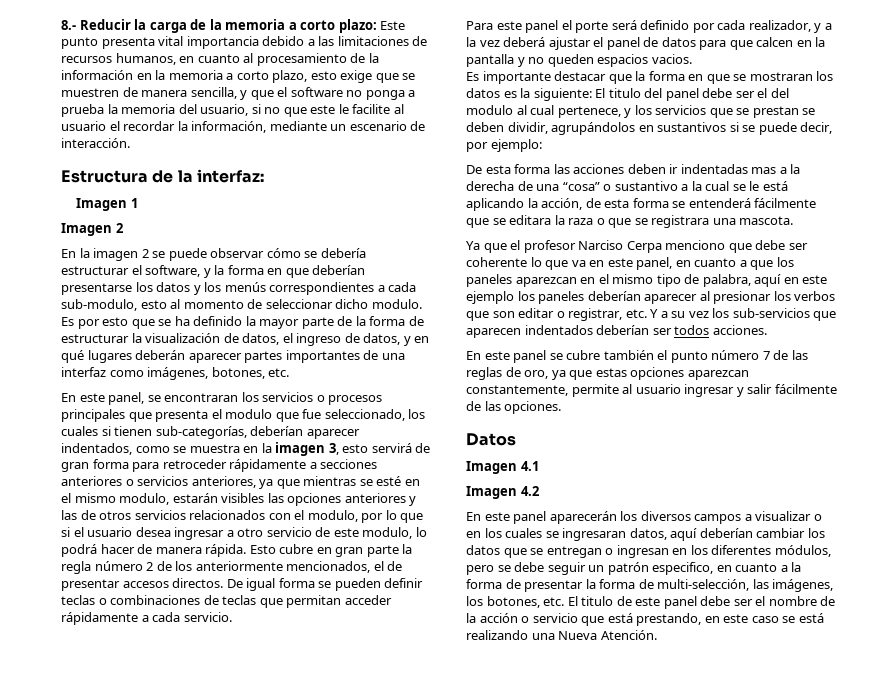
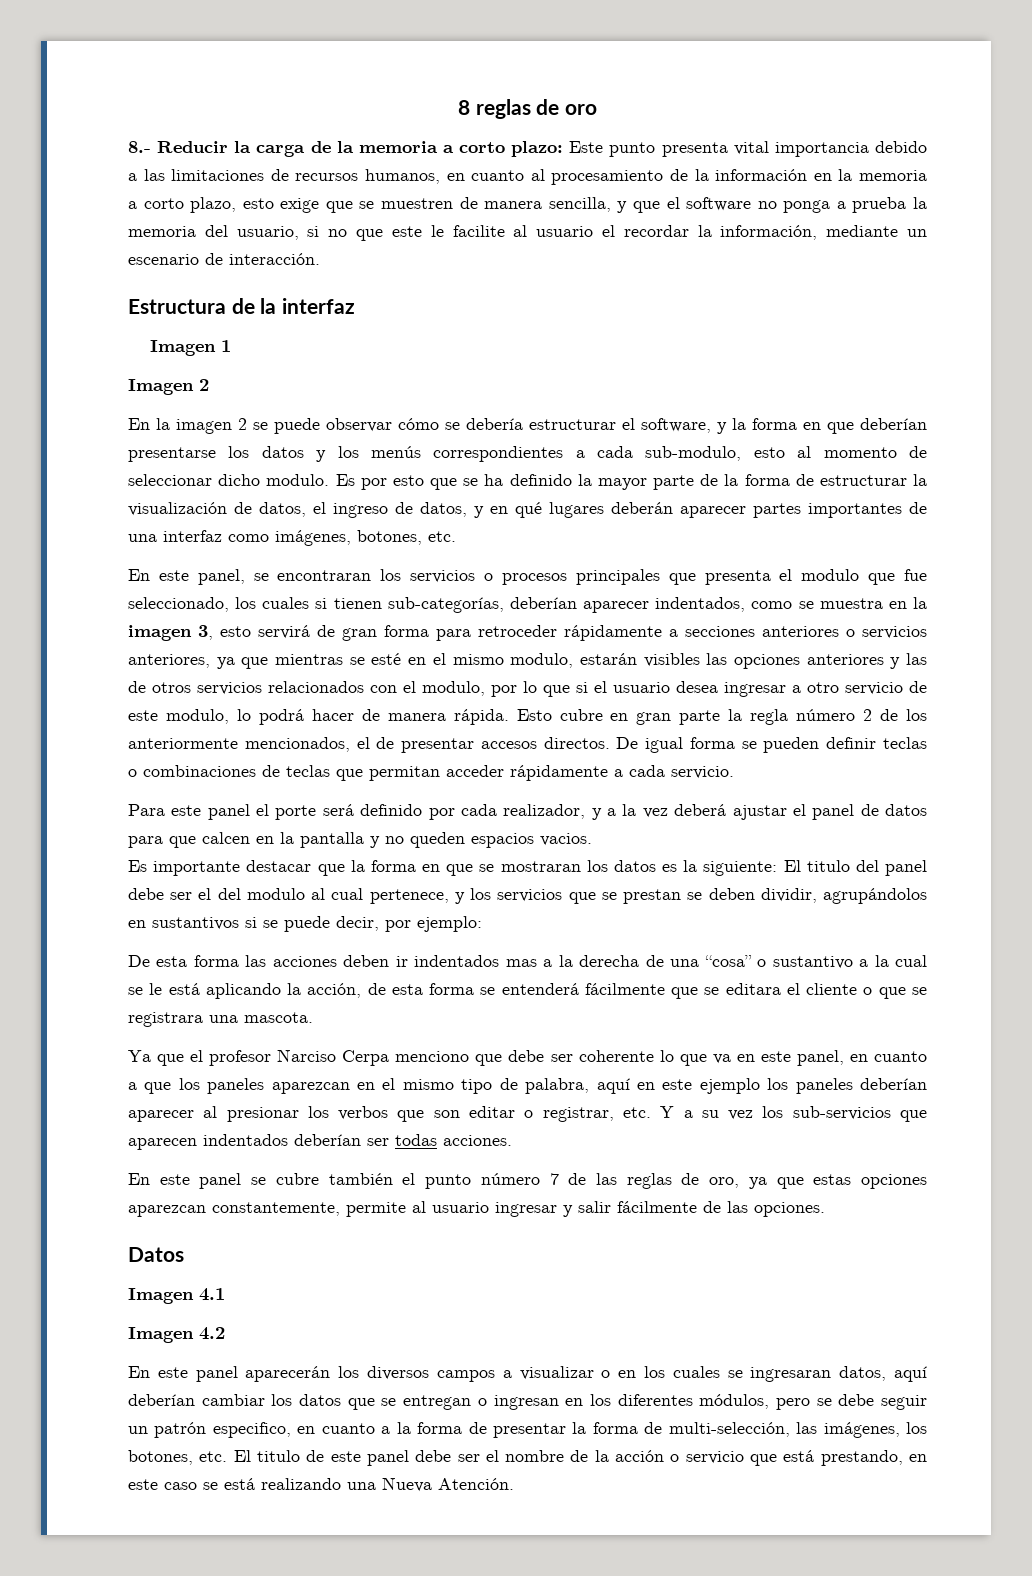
+ 8 reglas de oro
- Estructura de la interfaz:
+ Estructura de la interfaz
- De esta forma las acciones deben ir indentadas mas a la derecha de una “cosa” o sustantivo a la cual se le está aplicando la acción, de esta forma se entenderá fácilmente que se editara la raza o que se registrara una mascota.
+ De esta forma las acciones deben ir indentados mas a la derecha de una “cosa” o sustantivo a la cual se le está aplicando la acción, de esta forma se entenderá fácilmente que se editara el cliente o que se registrara una mascota.
- Ya que el profesor Narciso Cerpa menciono que debe ser coherente lo que va en este panel, en cuanto a que los paneles aparezcan en el mismo tipo de palabra, aquí en este ejemplo los paneles deberían aparecer al presionar los verbos que son editar o registrar, etc. Y a su vez los sub-servicios que aparecen indentados deberían ser todos acciones.
+ Ya que el profesor Narciso Cerpa menciono que debe ser coherente lo que va en este panel, en cuanto a que los paneles aparezcan en el mismo tipo de palabra, aquí en este ejemplo los paneles deberían aparecer al presionar los verbos que son editar o registrar, etc. Y a su vez los sub-servicios que aparecen indentados deberían ser todas acciones.

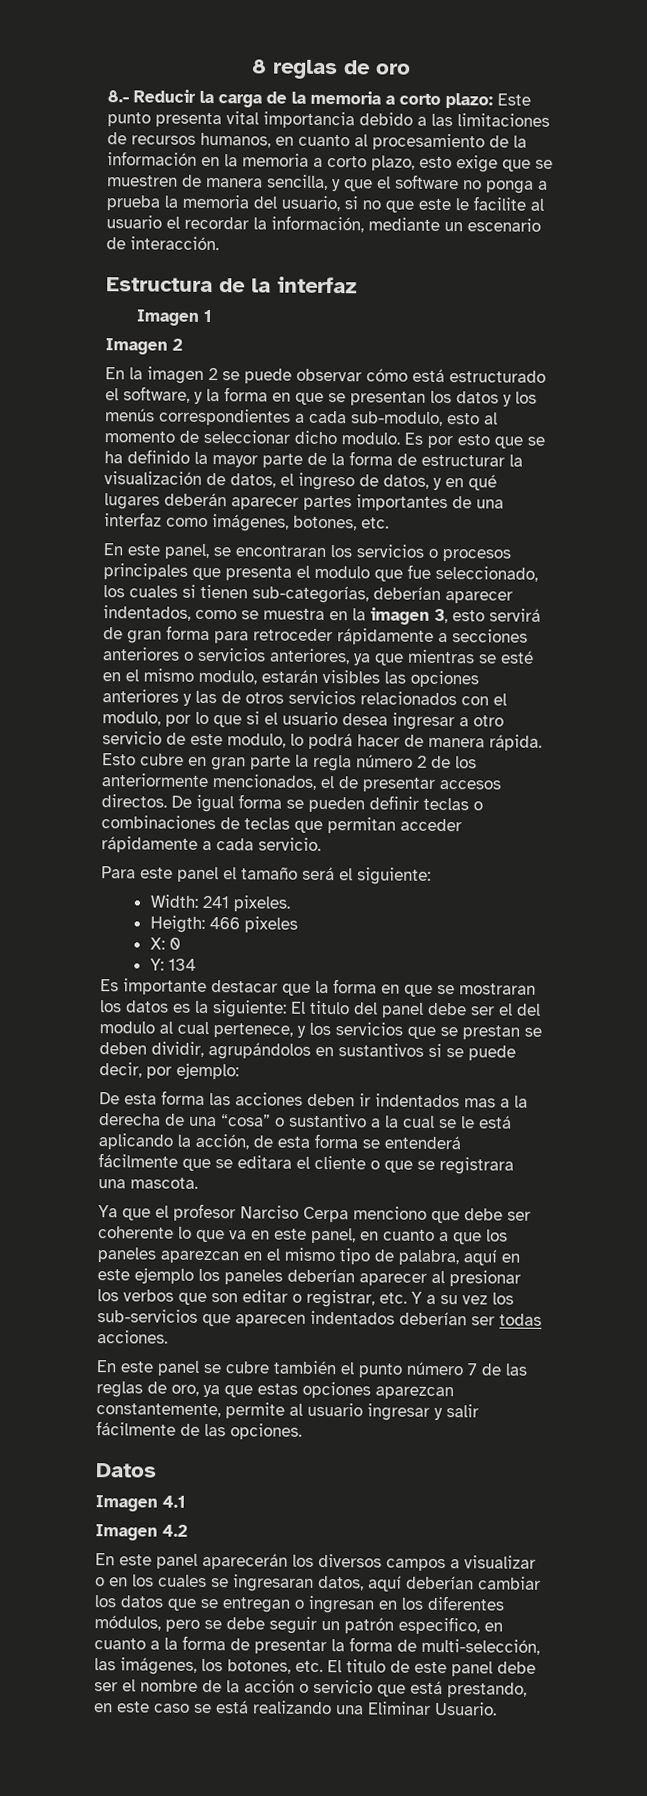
- En la imagen 2 se puede observar cómo se debería estructurar el software, y la forma en que deberían presentarse los datos y los menús correspondientes a cada sub-modulo, esto al momento de seleccionar dicho modulo.
+ En la imagen 2 se puede observar cómo está estructurado el software, y la forma en que se presentan los datos y los menús correspondientes a cada sub-modulo, esto al momento de seleccionar dicho modulo.
- Para este panel el porte será definido por cada realizador, y a la vez deberá ajustar el panel de datos para que calcen en la pantalla y no queden espacios vacios.
+ Para este panel el tamaño será el siguiente:
+ Width: 241 pixeles.
+ Heigth: 466 pixeles
+ X: 0
+ Y: 134
- En este panel aparecerán los diversos campos a visualizar o en los cuales se ingresaran datos, aquí deberían cambiar los datos que se entregan o ingresan en los diferentes módulos, pero se debe seguir un patrón especifico, en cuanto a la forma de presentar la forma de multi-selección, las imágenes, los botones, etc. El titulo de este panel debe ser el nombre de la acción o servicio que está prestando, en este caso se está realizando una Nueva Atención.
+ En este panel aparecerán los diversos campos a visualizar o en los cuales se ingresaran datos, aquí deberían cambiar los datos que se entregan o ingresan en los diferentes módulos, pero se debe seguir un patrón especifico, en cuanto a la forma de presentar la forma de multi-selección, las imágenes, los botones, etc. El titulo de este panel debe ser el nombre de la acción o servicio que está prestando, en este caso se está realizando una Eliminar Usuario.

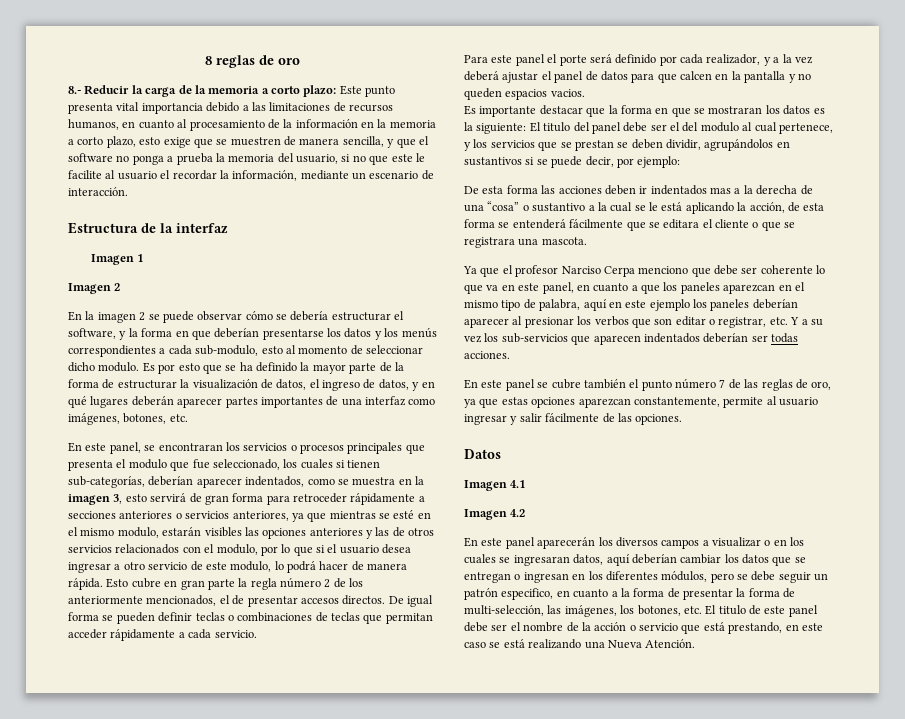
- En la imagen 2 se puede observar cómo está estructurado el software, y la forma en que se presentan los datos y los menús correspondientes a cada sub-modulo, esto al momento de seleccionar dicho modulo.
+ En la imagen 2 se puede observar cómo se debería estructurar el software, y la forma en que deberían presentarse los datos y los menús correspondientes a cada sub-modulo, esto al momento de seleccionar dicho modulo.
- Para este panel el tamaño será el siguiente:
- Width: 241 pixeles.
- Heigth: 466 pixeles
- X: 0
- Y: 134
+ Para este panel el porte será definido por cada realizador, y a la vez deberá ajustar el panel de datos para que calcen en la pantalla y no queden espacios vacios.
- En este panel aparecerán los diversos campos a visualizar o en los cuales se ingresaran datos, aquí deberían cambiar los datos que se entregan o ingresan en los diferentes módulos, pero se debe seguir un patrón especifico, en cuanto a la forma de presentar la forma de multi-selección, las imágenes, los botones, etc. El titulo de este panel debe ser el nombre de la acción o servicio que está prestando, en este caso se está realizando una Eliminar Usuario.
+ En este panel aparecerán los diversos campos a visualizar o en los cuales se ingresaran datos, aquí deberían cambiar los datos que se entregan o ingresan en los diferentes módulos, pero se debe seguir un patrón especifico, en cuanto a la forma de presentar la forma de multi-selección, las imágenes, los botones, etc. El titulo de este panel debe ser el nombre de la acción o servicio que está prestando, en este caso se está realizando una Nueva Atención.

